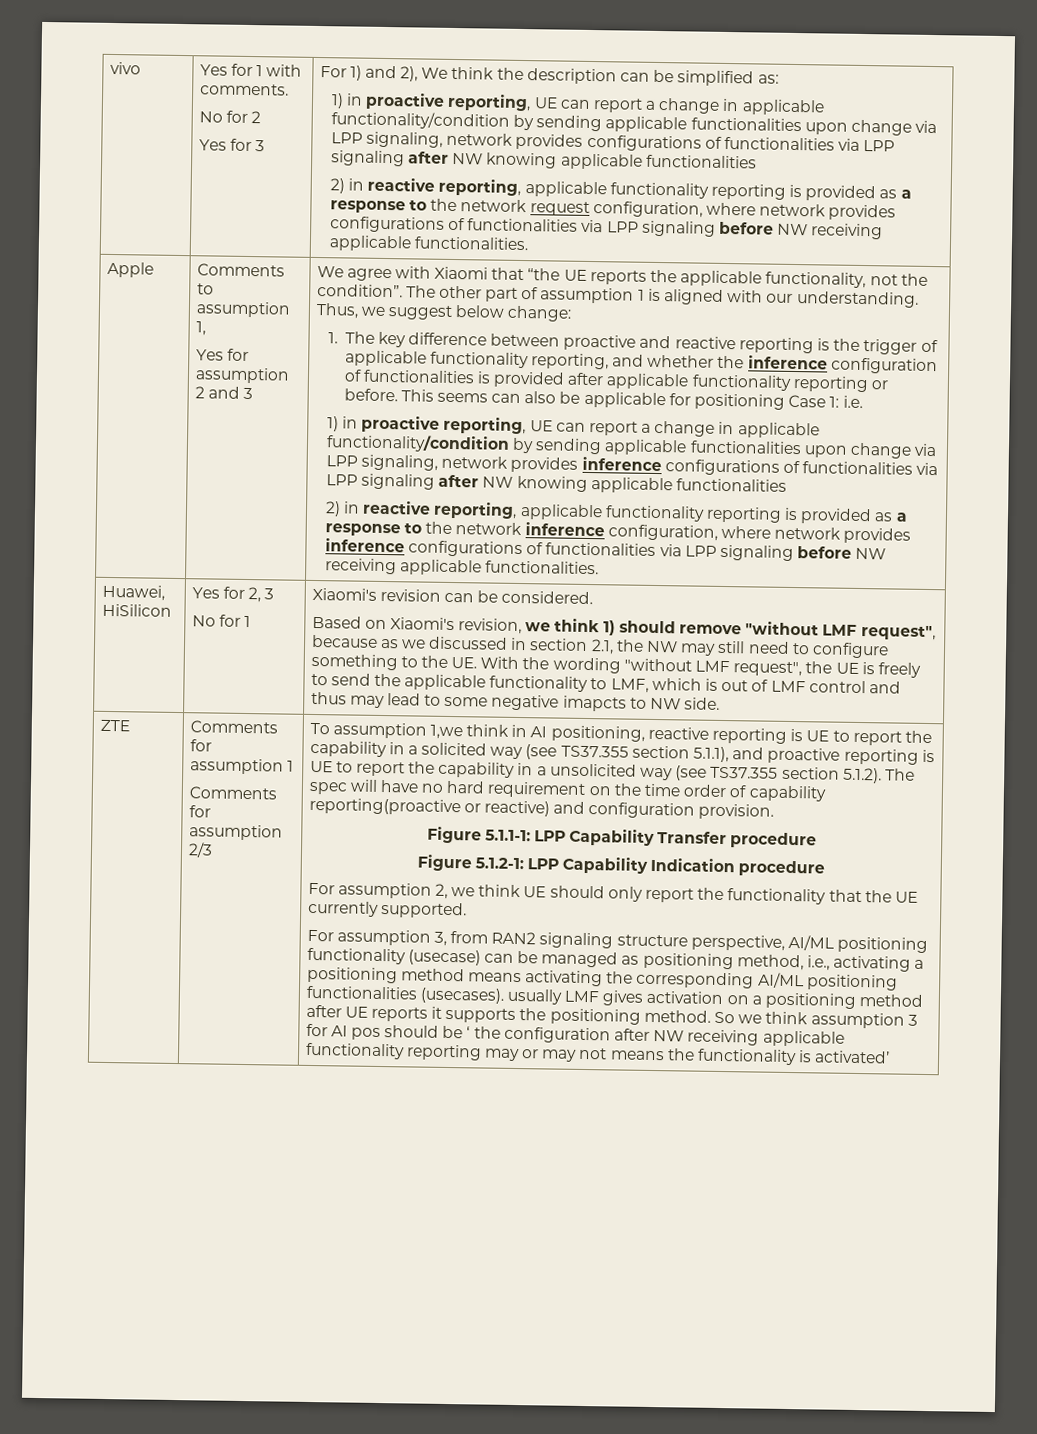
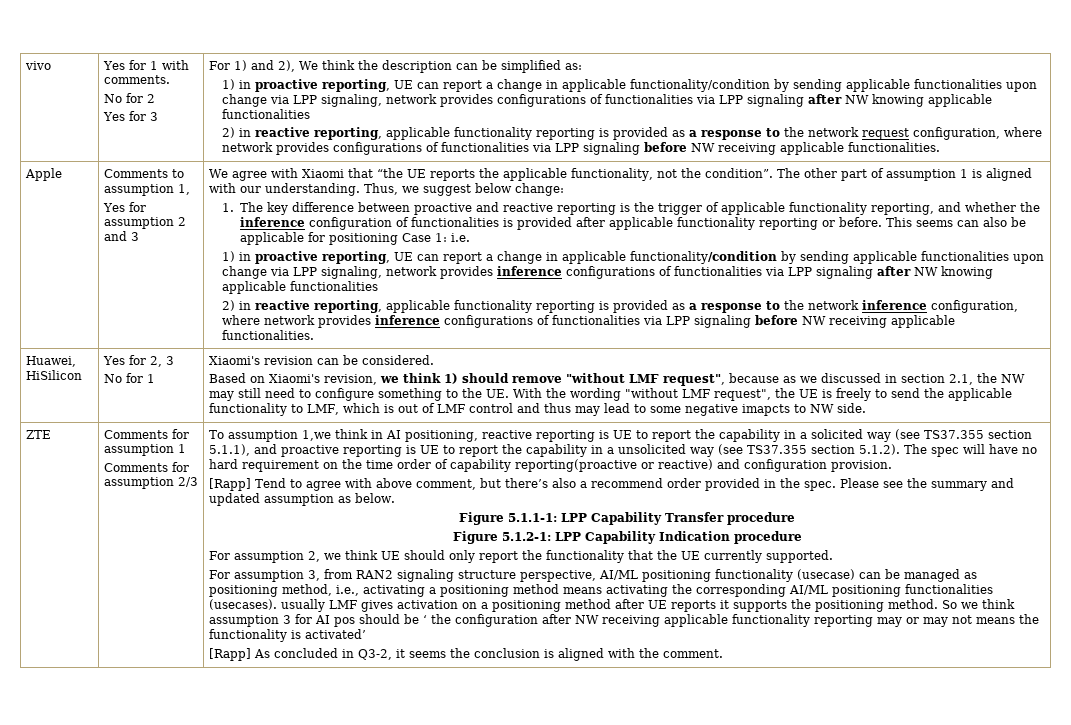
+ [Rapp] Tend to agree with above comment, but there’s also a recommend order provided in the spec. Please see the summary and updated assumption as below.
+ [Rapp] As concluded in Q3-2, it seems the conclusion is aligned with the comment.

